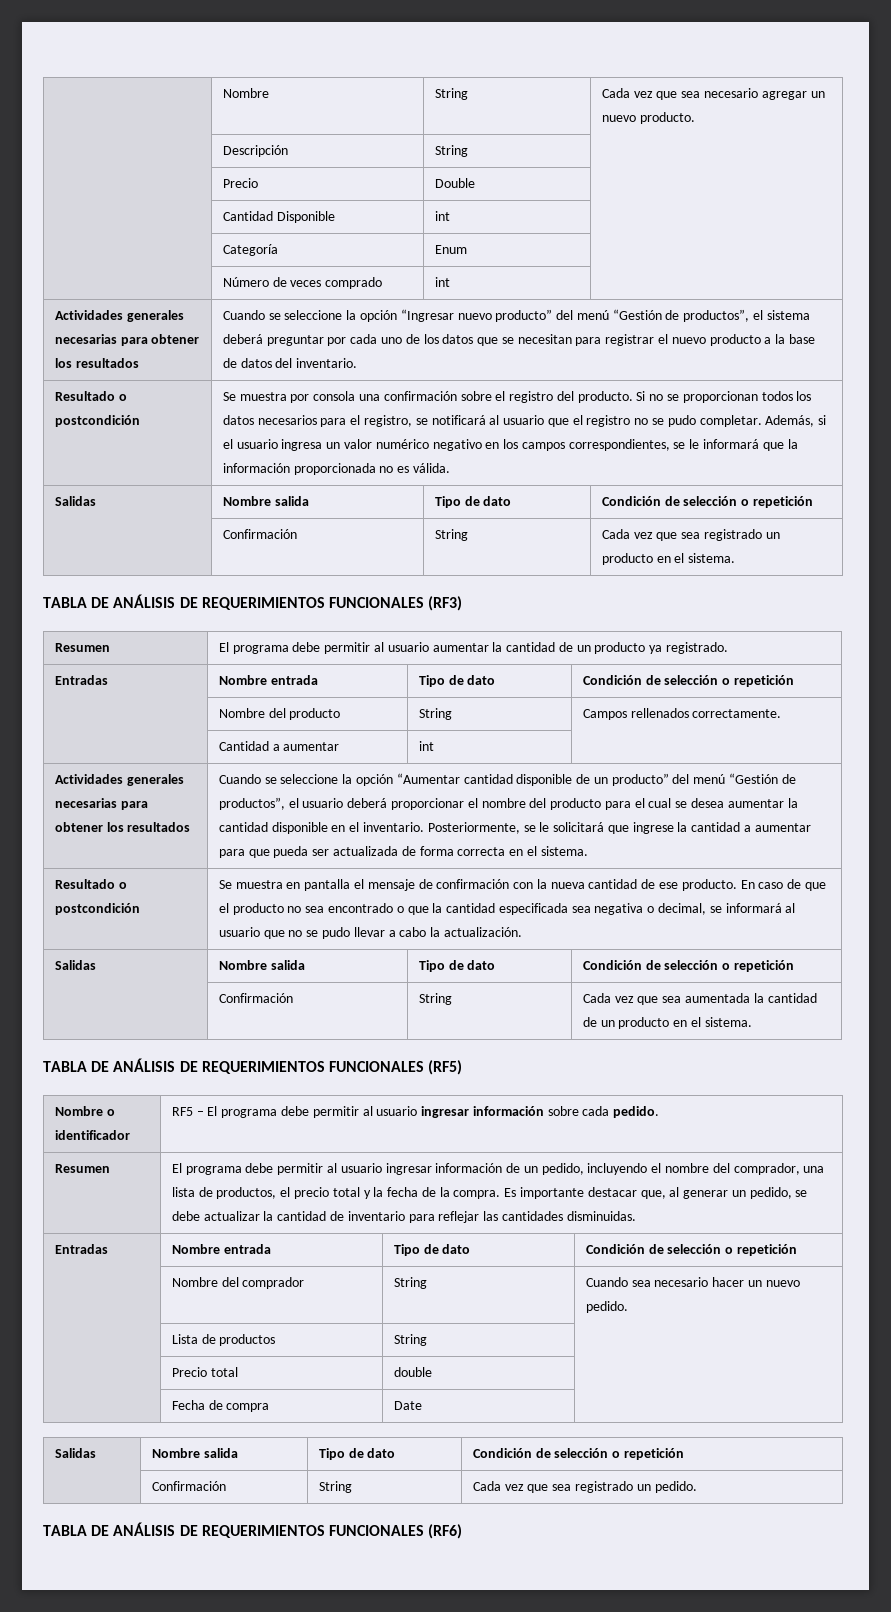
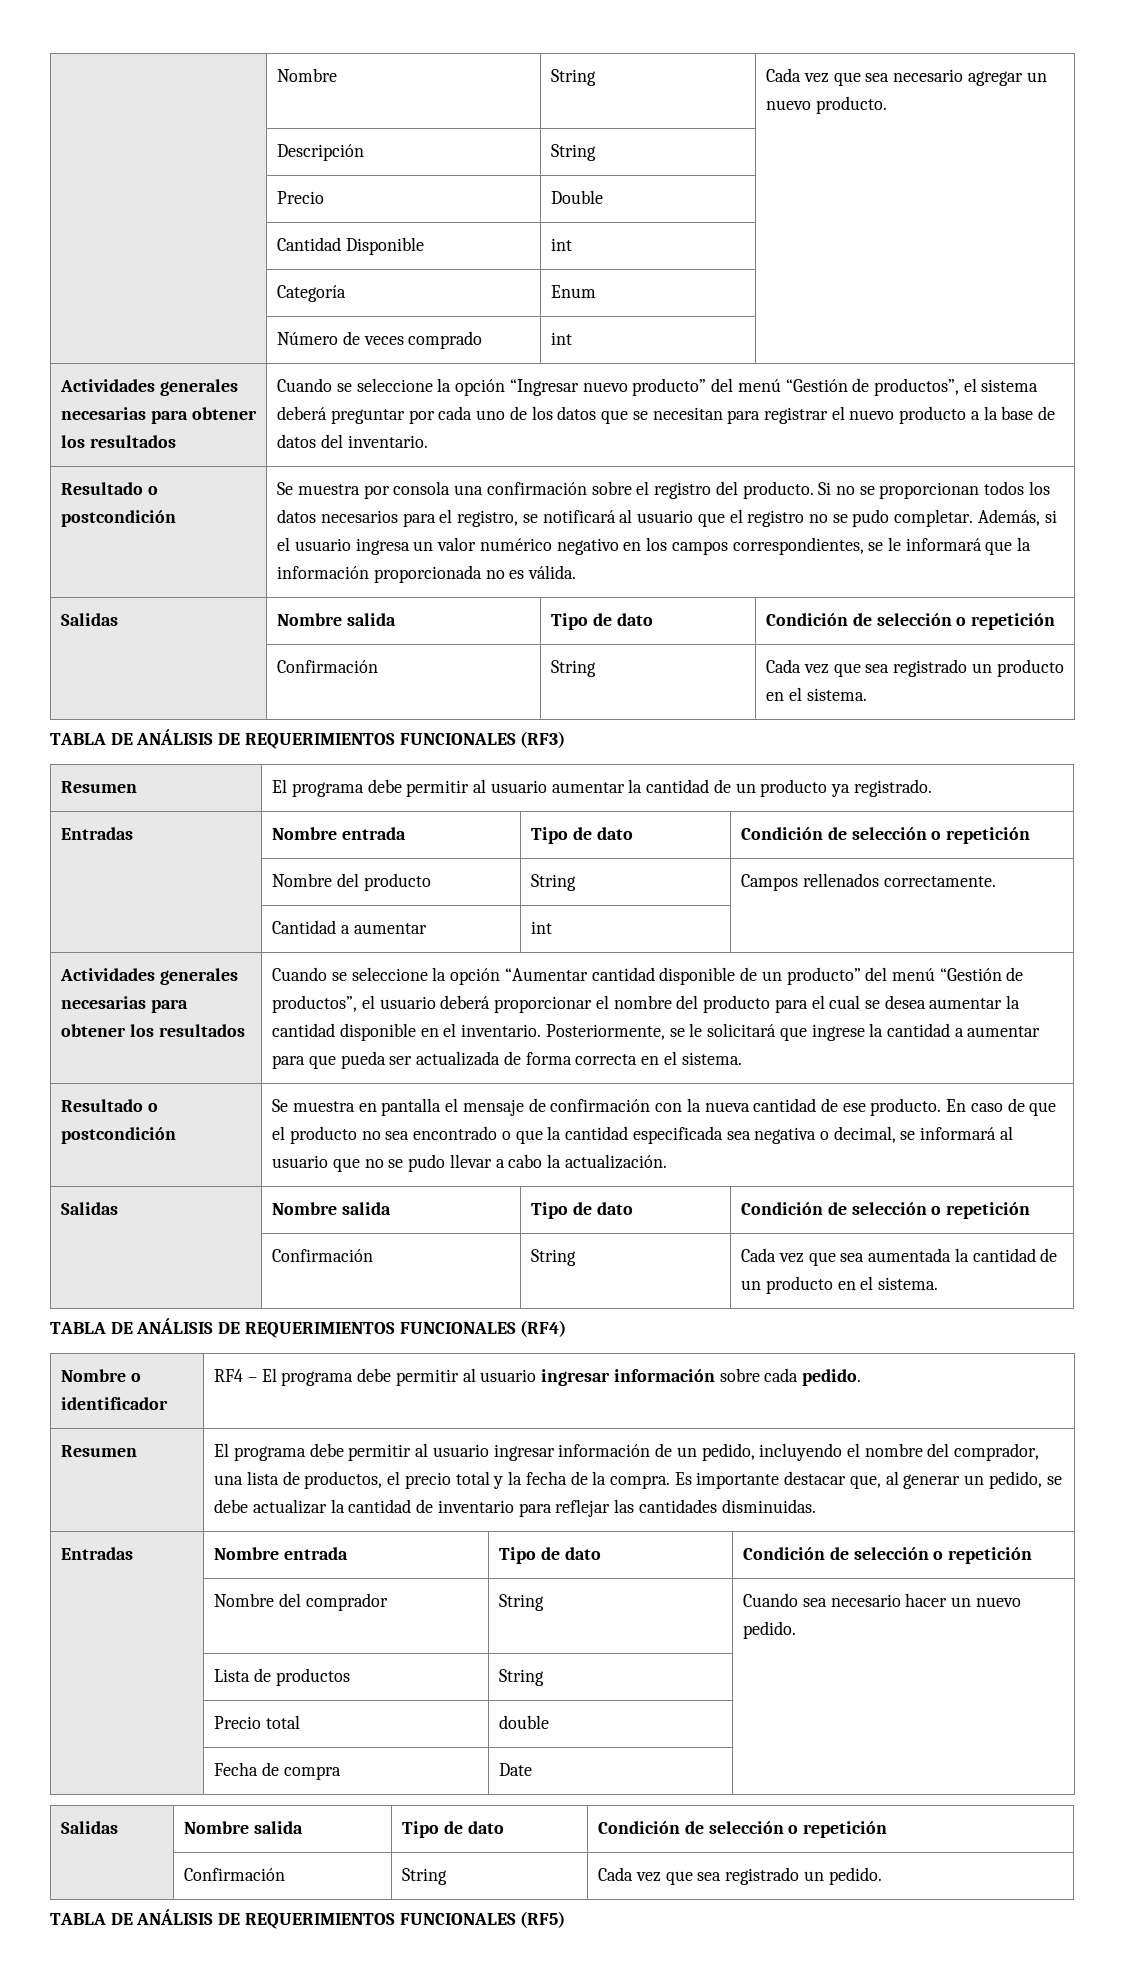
- TABLA DE ANÁLISIS DE REQUERIMIENTOS FUNCIONALES (RF5)
+ TABLA DE ANÁLISIS DE REQUERIMIENTOS FUNCIONALES (RF4)
- Nombre o identificador | RF5 – El programa debe permitir al usuario ingresar información sobre cada pedido.
+ Nombre o identificador | RF4 – El programa debe permitir al usuario ingresar información sobre cada pedido.
- TABLA DE ANÁLISIS DE REQUERIMIENTOS FUNCIONALES (RF6)
+ TABLA DE ANÁLISIS DE REQUERIMIENTOS FUNCIONALES (RF5)

